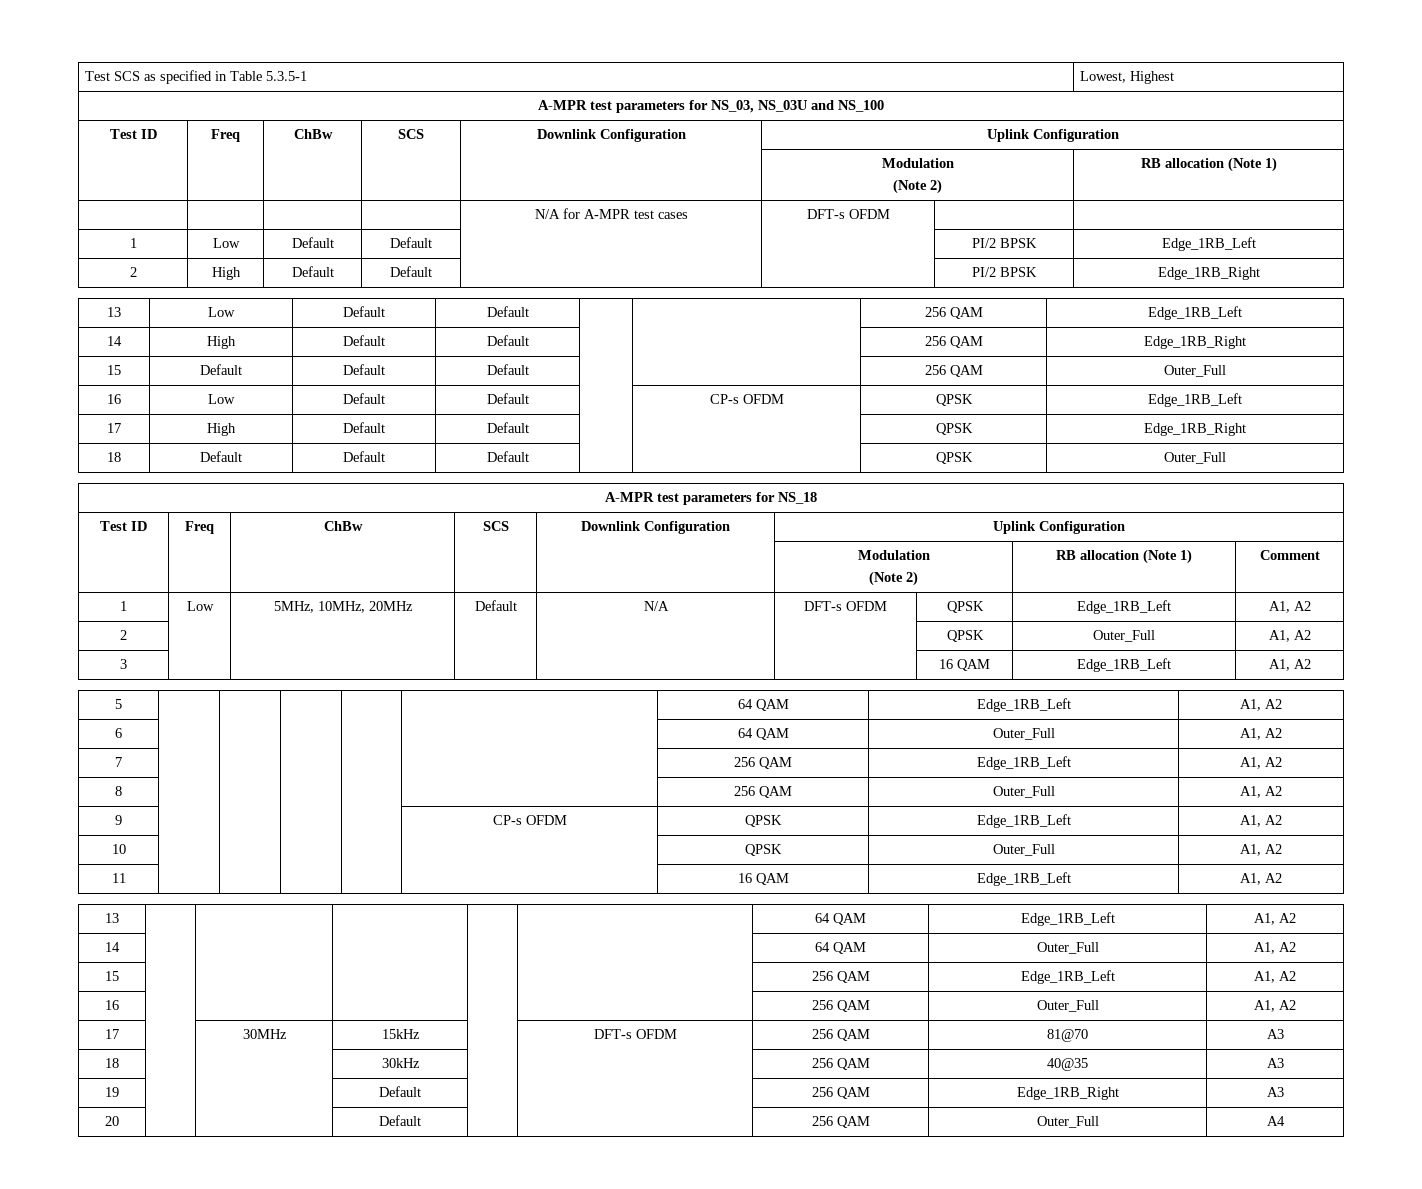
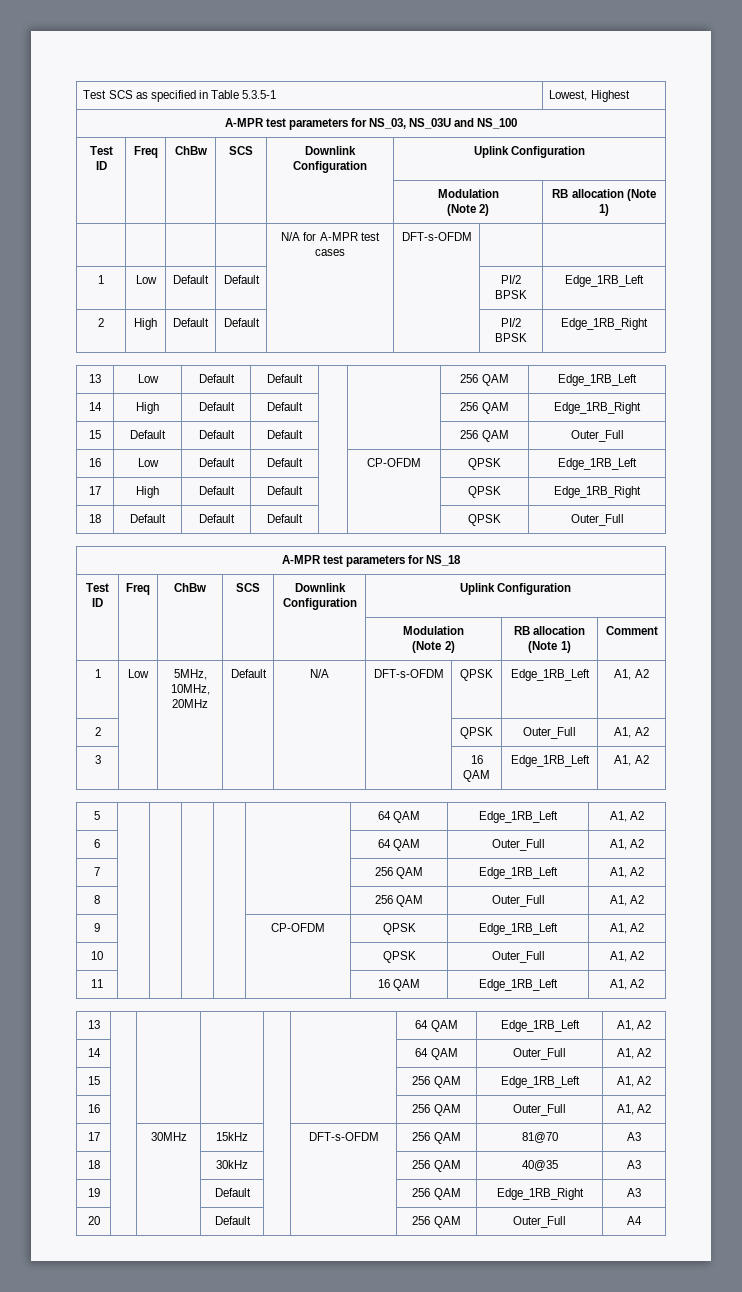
- | | | | N/A for A-MPR test cases | DFT-s OFDM | |
+ | | | | N/A for A-MPR test cases | DFT-s-OFDM | |
- 16 | Low | Default | Default | | CP-s OFDM | QPSK | Edge_1RB_Left
+ 16 | Low | Default | Default | | CP-OFDM | QPSK | Edge_1RB_Left
- 1 | Low | 5MHz, 10MHz, 20MHz | Default | N/A | DFT-s OFDM | QPSK | Edge_1RB_Left | A1, A2
+ 1 | Low | 5MHz, 10MHz, 20MHz | Default | N/A | DFT-s-OFDM | QPSK | Edge_1RB_Left | A1, A2
- 9 | | | | | CP-s OFDM | QPSK | Edge_1RB_Left | A1, A2
+ 9 | | | | | CP-OFDM | QPSK | Edge_1RB_Left | A1, A2
- 17 | | 30MHz | 15kHz | | DFT-s OFDM | 256 QAM | 81@70 | A3
+ 17 | | 30MHz | 15kHz | | DFT-s-OFDM | 256 QAM | 81@70 | A3

